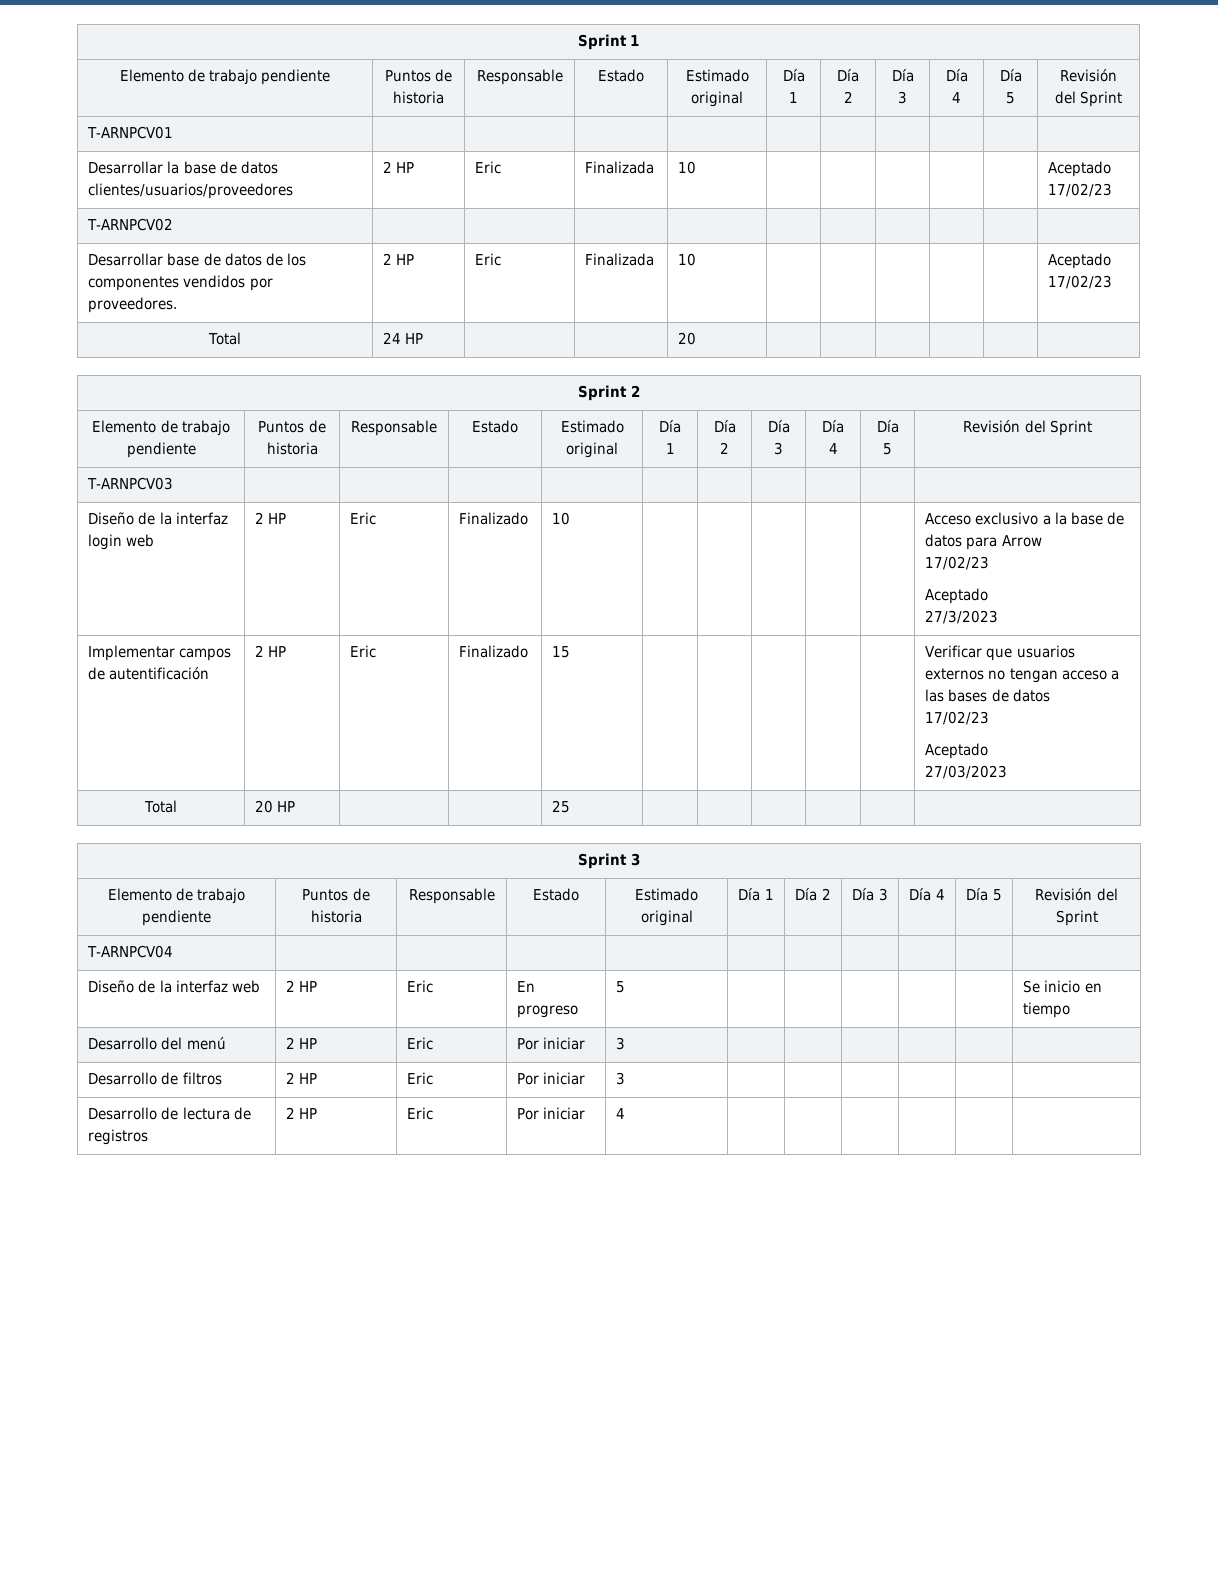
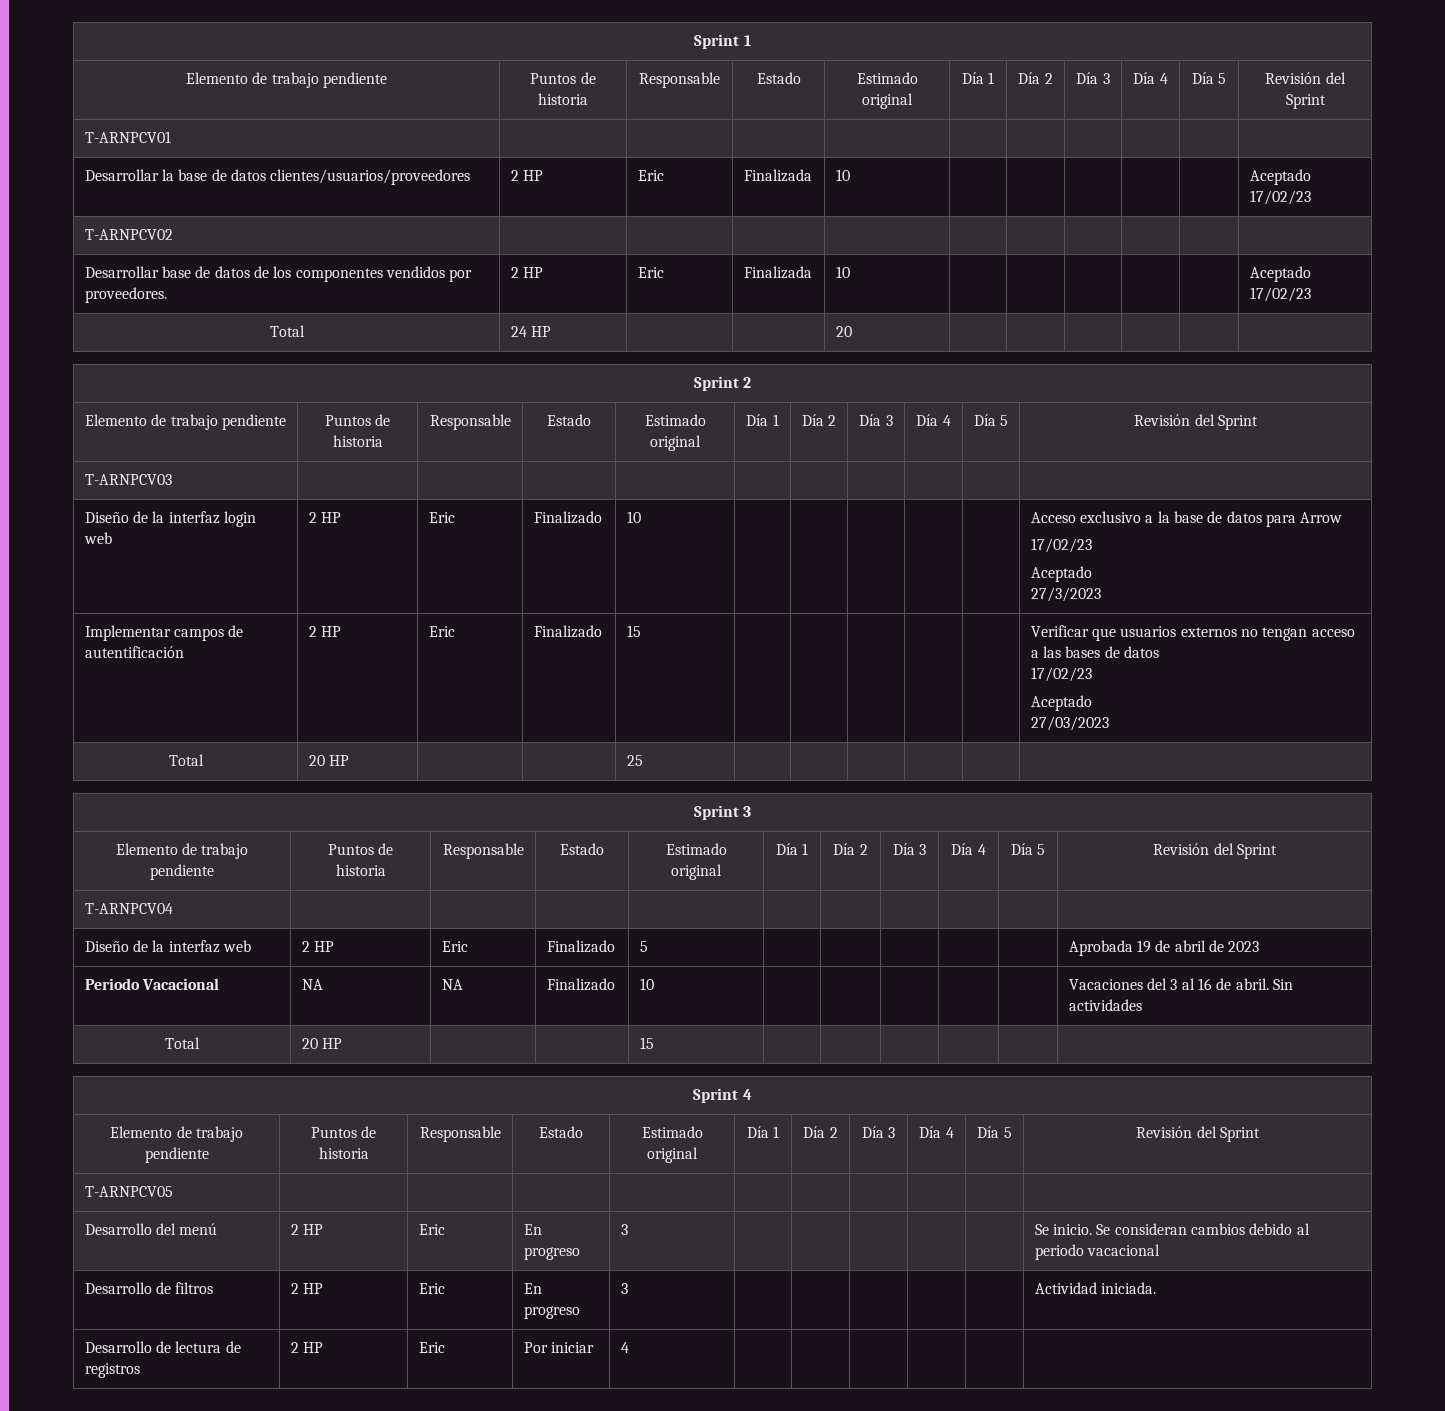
- Diseño de la interfaz web | 2 HP | Eric | En progreso | 5 | | | | | | Se inicio en tiempo
+ Diseño de la interfaz web | 2 HP | Eric | Finalizado | 5 | | | | | | Aprobada 19 de abril de 2023
+ Periodo Vacacional | NA | NA | Finalizado | 10 | | | | | | Vacaciones del 3 al 16 de abril. Sin actividades
+ Total | 20 HP | | | 15 | | | | | |
+ Sprint 4
+ Elemento de trabajo pendiente | Puntos de historia | Responsable | Estado | Estimado original | Día 1 | Día 2 | Día 3 | Día 4 | Día 5 | Revisión del Sprint
+ T-ARNPCV05 | | | | | | | | | |
- Desarrollo del menú | 2 HP | Eric | Por iniciar | 3 | | | | | |
+ Desarrollo del menú | 2 HP | Eric | En progreso | 3 | | | | | | Se inicio. Se consideran cambios debido al periodo vacacional
- Desarrollo de filtros | 2 HP | Eric | Por iniciar | 3 | | | | | |
+ Desarrollo de filtros | 2 HP | Eric | En progreso | 3 | | | | | | Actividad iniciada.

